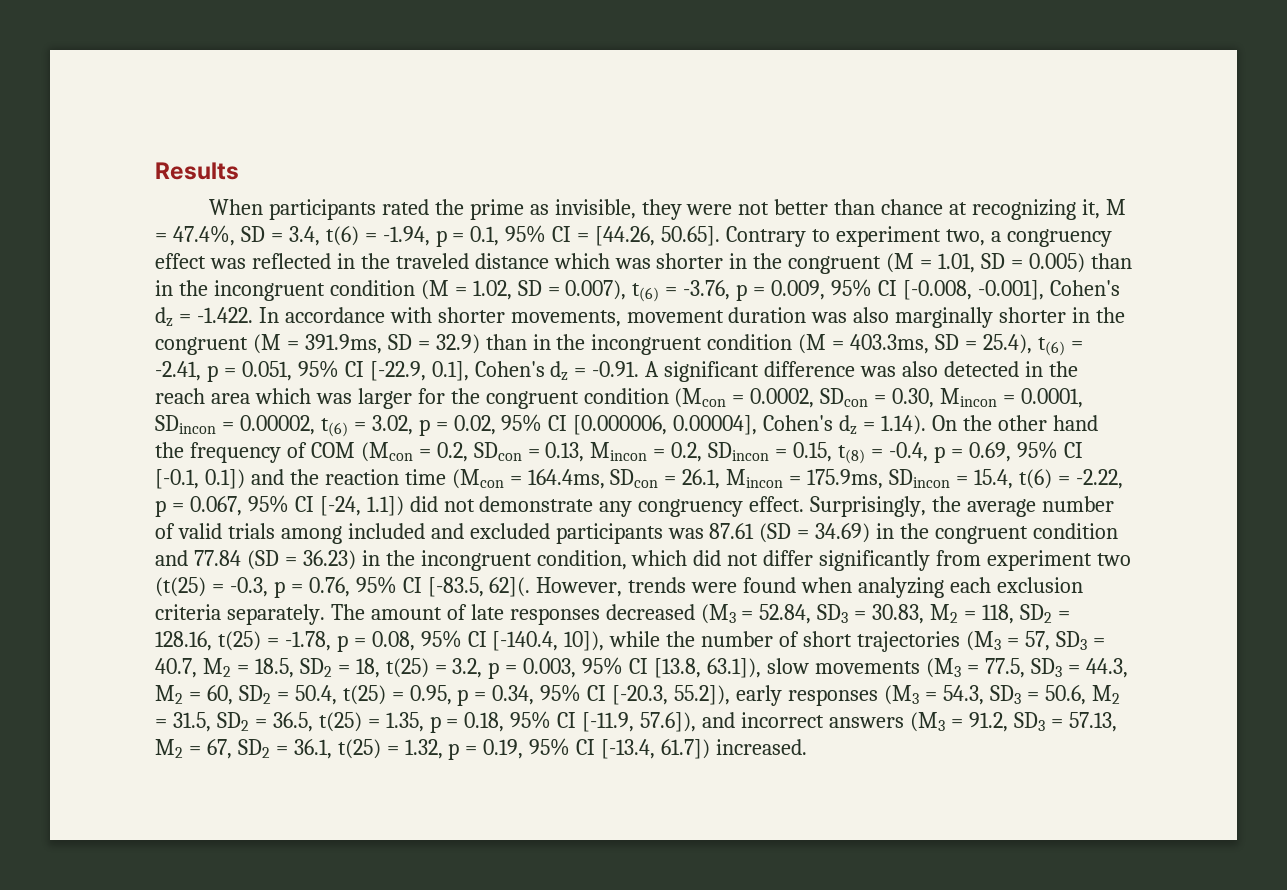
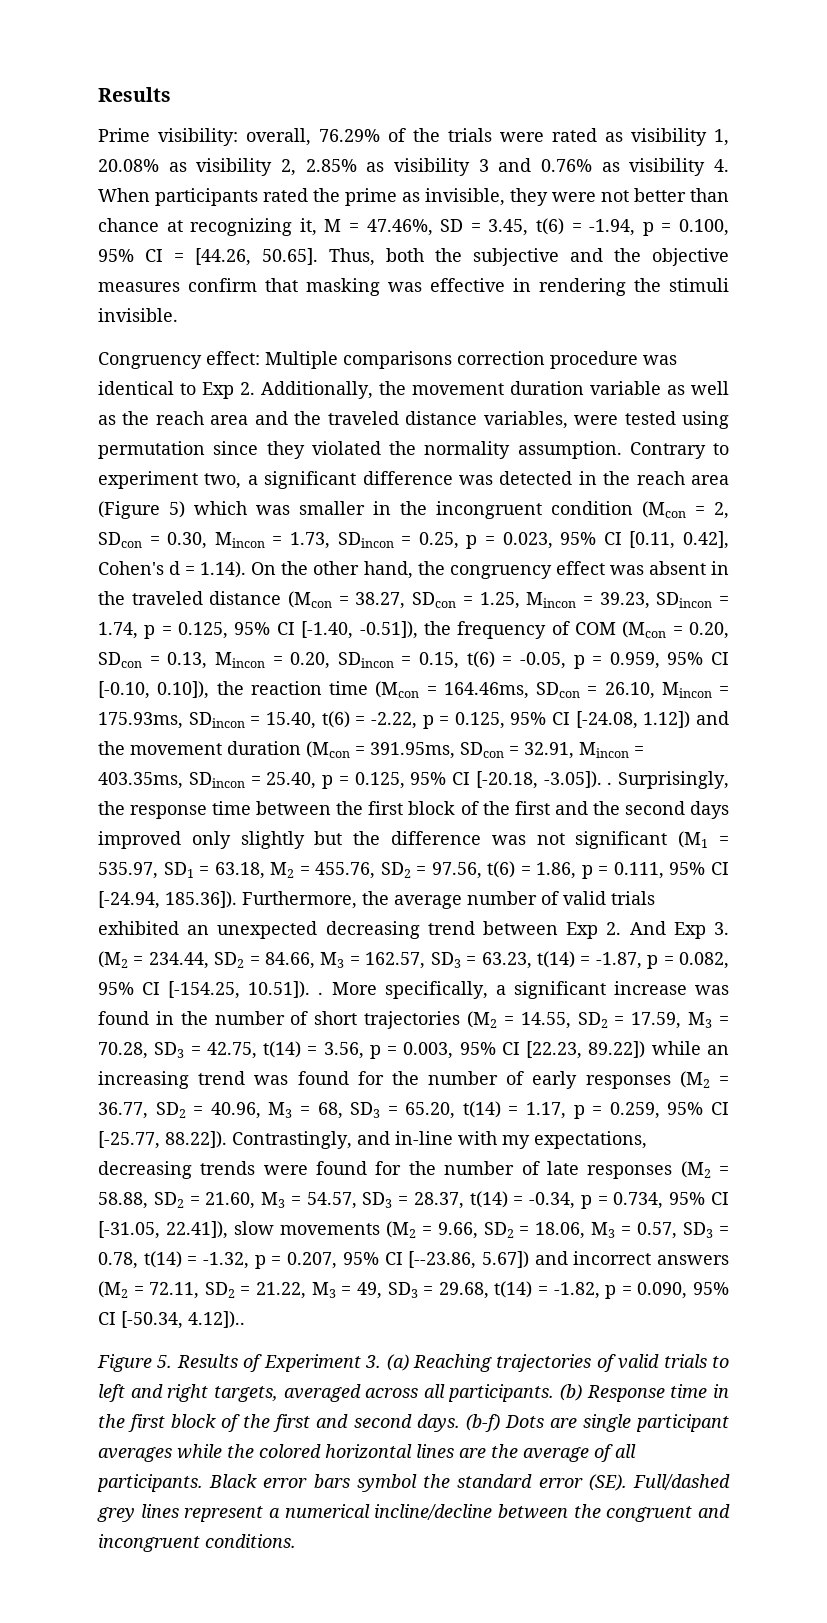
- When participants rated the prime as invisible, they were not better than chance at recognizing it, M = 47.4%, SD = 3.4, t(6) = -1.94, p = 0.1, 95% CI = [44.26, 50.65]. Contrary to experiment two, a congruency effect was reflected in the traveled distance which was shorter in the congruent (M = 1.01, SD = 0.005) than in the incongruent condition (M = 1.02, SD = 0.007), t(6) = -3.76, p = 0.009, 95% CI [-0.008, -0.001], Cohen's dz = -1.422. In accordance with shorter movements, movement duration was also marginally shorter in the congruent (M = 391.9ms, SD = 32.9) than in the incongruent condition (M = 403.3ms, SD = 25.4), t(6) = -2.41, p = 0.051, 95% CI [-22.9, 0.1], Cohen's dz = -0.91. A significant difference was also detected in the reach area which was larger for the congruent condition (Mcon = 0.0002, SDcon = 0.30, Mincon = 0.0001, SDincon = 0.00002, t(6) = 3.02, p = 0.02, 95% CI [0.000006, 0.00004], Cohen's dz = 1.14). On the other hand the frequency of COM (Mcon = 0.2, SDcon = 0.13, Mincon = 0.2, SDincon = 0.15, t(8) = -0.4, p = 0.69, 95% CI [-0.1, 0.1]) and the reaction time (Mcon = 164.4ms, SDcon = 26.1, Mincon = 175.9ms, SDincon = 15.4, t(6) = -2.22, p = 0.067, 95% CI [-24, 1.1]) did not demonstrate any congruency effect. Surprisingly, the average number of valid trials among included and excluded participants was 87.61 (SD = 34.69) in the congruent condition and 77.84 (SD = 36.23) in the incongruent condition, which did not differ significantly from experiment two (t(25) = -0.3, p = 0.76, 95% CI [-83.5, 62](. However, trends were found when analyzing each exclusion criteria separately. The amount of late responses decreased (M3 = 52.84, SD3 = 30.83, M2 = 118, SD2 = 128.16, t(25) = -1.78, p = 0.08, 95% CI [-140.4, 10]), while the number of short trajectories (M3 = 57, SD3 = 40.7, M2 = 18.5, SD2 = 18, t(25) = 3.2, p = 0.003, 95% CI [13.8, 63.1]), slow movements (M3 = 77.5, SD3 = 44.3, M2 = 60, SD2 = 50.4, t(25) = 0.95, p = 0.34, 95% CI [-20.3, 55.2]), early responses (M3 = 54.3, SD3 = 50.6, M2 = 31.5, SD2 = 36.5, t(25) = 1.35, p = 0.18, 95% CI [-11.9, 57.6]), and incorrect answers (M3 = 91.2, SD3 = 57.13, M2 = 67, SD2 = 36.1, t(25) = 1.32, p = 0.19, 95% CI [-13.4, 61.7]) increased.
+ Prime visibility: overall, 76.29% of the trials were rated as visibility 1, 20.08% as visibility 2, 2.85% as visibility 3 and 0.76% as visibility 4. When participants rated the prime as invisible, they were not better than chance at recognizing it, M = 47.46%, SD = 3.45, t(6) = -1.94, p = 0.100, 95% CI = [44.26, 50.65]. Thus, both the subjective and the objective measures confirm that masking was effective in rendering the stimuli invisible.
+ Congruency effect: Multiple comparisons correction procedure was identical to Exp 2. Additionally, the movement duration variable as well as the reach area and the traveled distance variables, were tested using permutation since they violated the normality assumption. Contrary to experiment two, a significant difference was detected in the reach area (Figure 5) which was smaller in the incongruent condition (Mcon = 2, SDcon = 0.30, Mincon = 1.73, SDincon = 0.25, p = 0.023, 95% CI [0.11, 0.42], Cohen's d = 1.14). On the other hand, the congruency effect was absent in the traveled distance (Mcon = 38.27, SDcon = 1.25, Mincon = 39.23, SDincon = 1.74, p = 0.125, 95% CI [-1.40, -0.51]), the frequency of COM (Mcon = 0.20, SDcon = 0.13, Mincon = 0.20, SDincon = 0.15, t(6) = -0.05, p = 0.959, 95% CI [-0.10, 0.10]), the reaction time (Mcon = 164.46ms, SDcon = 26.10, Mincon = 175.93ms, SDincon = 15.40, t(6) = -2.22, p = 0.125, 95% CI [-24.08, 1.12]) and the movement duration (Mcon = 391.95ms, SDcon = 32.91, Mincon = 403.35ms, SDincon = 25.40, p = 0.125, 95% CI [-20.18, -3.05]). . Surprisingly, the response time between the first block of the first and the second days improved only slightly but the difference was not significant (M1 = 535.97, SD1 = 63.18, M2 = 455.76, SD2 = 97.56, t(6) = 1.86, p = 0.111, 95% CI [-24.94, 185.36]). Furthermore, the average number of valid trials exhibited an unexpected decreasing trend between Exp 2. And Exp 3. (M2 = 234.44, SD2 = 84.66, M3 = 162.57, SD3 = 63.23, t(14) = -1.87, p = 0.082, 95% CI [-154.25, 10.51]). . More specifically, a significant increase was found in the number of short trajectories (M2 = 14.55, SD2 = 17.59, M3 = 70.28, SD3 = 42.75, t(14) = 3.56, p = 0.003, 95% CI [22.23, 89.22]) while an increasing trend was found for the number of early responses (M2 = 36.77, SD2 = 40.96, M3 = 68, SD3 = 65.20, t(14) = 1.17, p = 0.259, 95% CI [-25.77, 88.22]). Contrastingly, and in-line with my expectations, decreasing trends were found for the number of late responses (M2 = 58.88, SD2 = 21.60, M3 = 54.57, SD3 = 28.37, t(14) = -0.34, p = 0.734, 95% CI [-31.05, 22.41]), slow movements (M2 = 9.66, SD2 = 18.06, M3 = 0.57, SD3 = 0.78, t(14) = -1.32, p = 0.207, 95% CI [--23.86, 5.67]) and incorrect answers (M2 = 72.11, SD2 = 21.22, M3 = 49, SD3 = 29.68, t(14) = -1.82, p = 0.090, 95% CI [-50.34, 4.12])..
+ Figure 5. Results of Experiment 3. (a) Reaching trajectories of valid trials to left and right targets, averaged across all participants. (b) Response time in the first block of the first and second days. (b-f) Dots are single participant averages while the colored horizontal lines are the average of all participants. Black error bars symbol the standard error (SE). Full/dashed grey lines represent a numerical incline/decline between the congruent and incongruent conditions.

